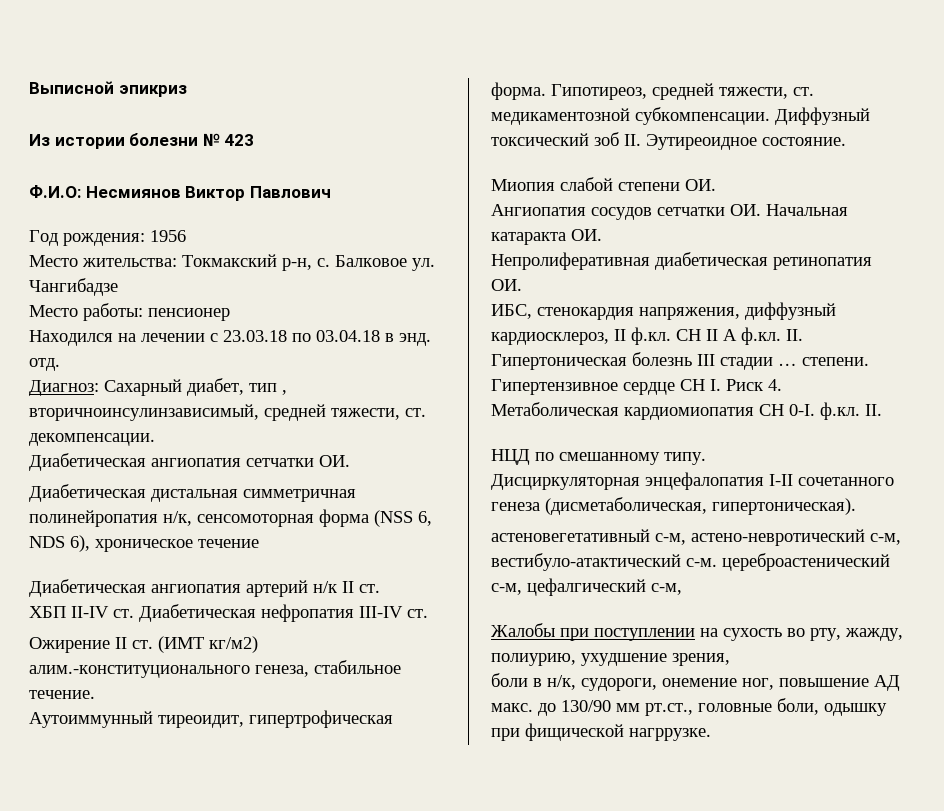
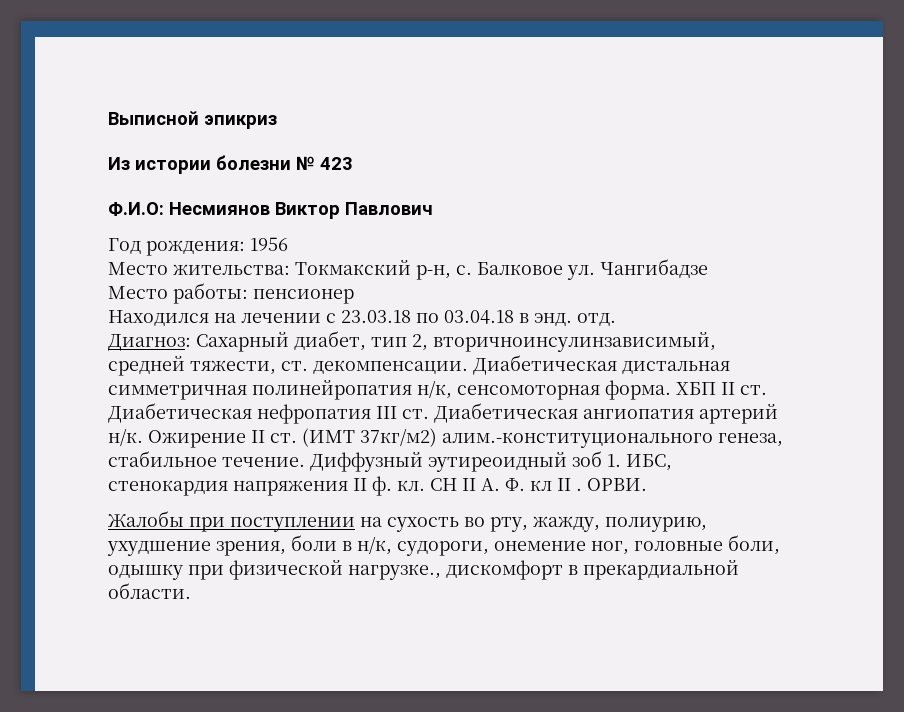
- Диагноз: Сахарный диабет, тип , вторичноинсулинзависимый, средней тяжести, ст. декомпенсации.
- Диабетическая ангиопатия сетчатки ОИ.
- Диабетическая дистальная симметричная полинейропатия н/к, сенсомоторная форма (NSS 6, NDS 6), хроническое течение
- Диабетическая ангиопатия артерий н/к II ст.
- ХБП II-IV ст. Диабетическая нефропатия III-IV ст.
- Ожирение II ст. (ИМТ кг/м2) алим.-конституционального генеза, стабильное течение.
- Аутоиммунный тиреоидит, гипертрофическая форма. Гипотиреоз, средней тяжести, ст. медикаментозной субкомпенсации. Диффузный токсический зоб II. Эутиреоидное состояние.
- Миопия слабой степени ОИ.
- Ангиопатия сосудов сетчатки ОИ. Начальная катаракта ОИ.
- Непролиферативная диабетическая ретинопатия ОИ.
- ИБС, стенокардия напряжения, диффузный кардиосклероз, II ф.кл. СН II А ф.кл. II. Гипертоническая болезнь III стадии … степени. Гипертензивное сердце СН I. Риск 4. Метаболическая кардиомиопатия СН 0-I. ф.кл. II.
- НЦД по смешанному типу.
- Дисциркуляторная энцефалопатия I-II сочетанного генеза (дисметаболическая, гипертоническая).
- астеновегетативный с-м, астено-невротический с-м, вестибуло-атактический с-м. цереброастенический с-м, цефалгический с-м,
+ Диагноз: Сахарный диабет, тип 2, вторичноинсулинзависимый, средней тяжести, ст. декомпенсации. Диабетическая дистальная симметричная полинейропатия н/к, сенсомоторная форма. ХБП II ст. Диабетическая нефропатия III ст. Диабетическая ангиопатия артерий н/к. Ожирение II ст. (ИМТ 37кг/м2) алим.-конституционального генеза, стабильное течение. Диффузный эутиреоидный зоб 1. ИБС, стенокардия напряжения II ф. кл. СН II А. Ф. кл II . ОРВИ.
- Жалобы при поступлении на сухость во рту, жажду, полиурию, ухудшение зрения,
- боли в н/к, судороги, онемение ног, повышение АД макс. до 130/90 мм рт.ст., головные боли, одышку при фищической нагррузке.
+ Жалобы при поступлении на сухость во рту, жажду, полиурию, ухудшение зрения, боли в н/к, судороги, онемение ног, головные боли, одышку при физической нагрузке., дискомфорт в прекардиальной области.

